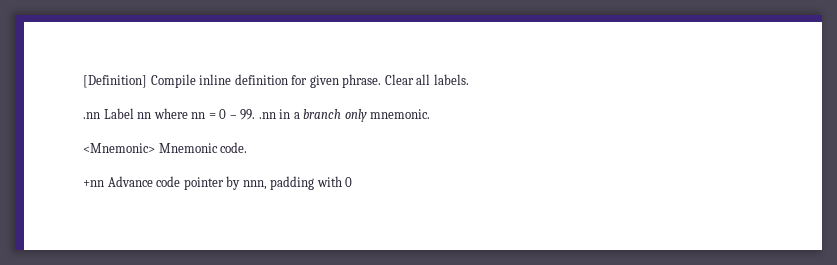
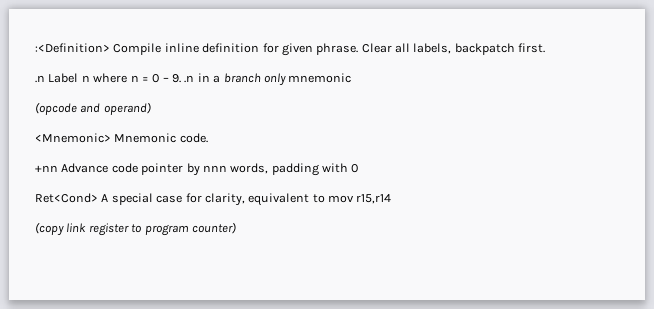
- [Definition] Compile inline definition for given phrase.
+ :<Definition> Compile inline definition for given phrase.
- Clear all labels.
- .nn Label nn where nn = 0 – 99. .nn in a branch only mnemonic.
+ Clear all labels, backpatch first.
+ .n Label n where n = 0 – 9. .n in a branch only mnemonic
+ (opcode and operand)
- +nn Advance code pointer by nnn, padding with 0
+ +nn Advance code pointer by nnn words, padding with 0
+ Ret<Cond> A special case for clarity, equivalent to mov r15,r14
+ (copy link register to program counter)

